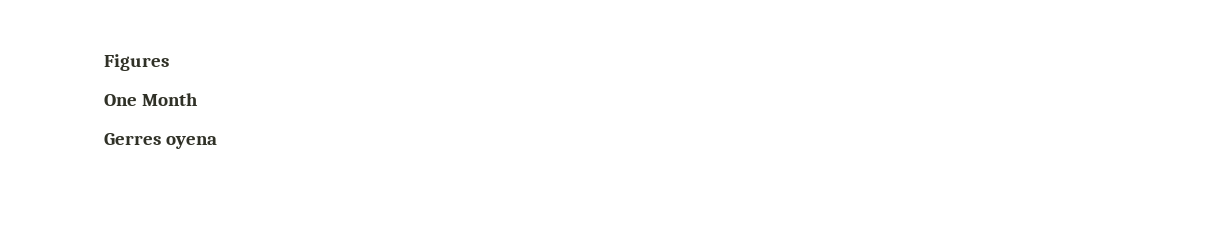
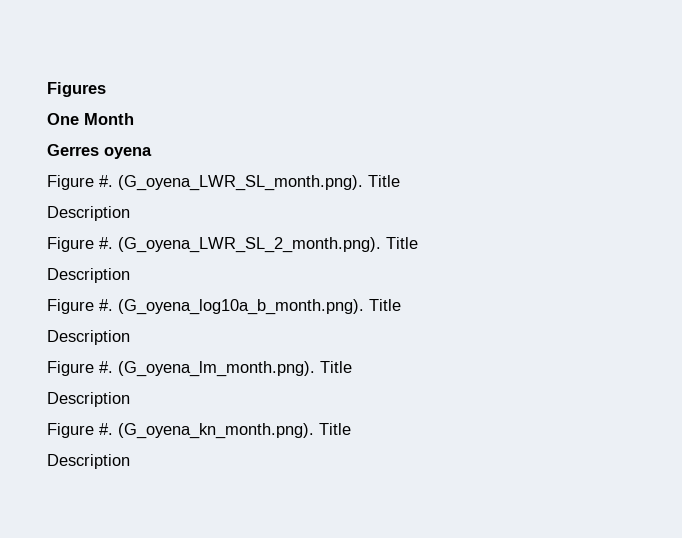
+ Figure #. (G_oyena_LWR_SL_month.png). Title
+ Description
+ Figure #. (G_oyena_LWR_SL_2_month.png). Title
+ Description
+ Figure #. (G_oyena_log10a_b_month.png). Title
+ Description
+ Figure #. (G_oyena_lm_month.png). Title
+ Description
+ Figure #. (G_oyena_kn_month.png). Title
+ Description

